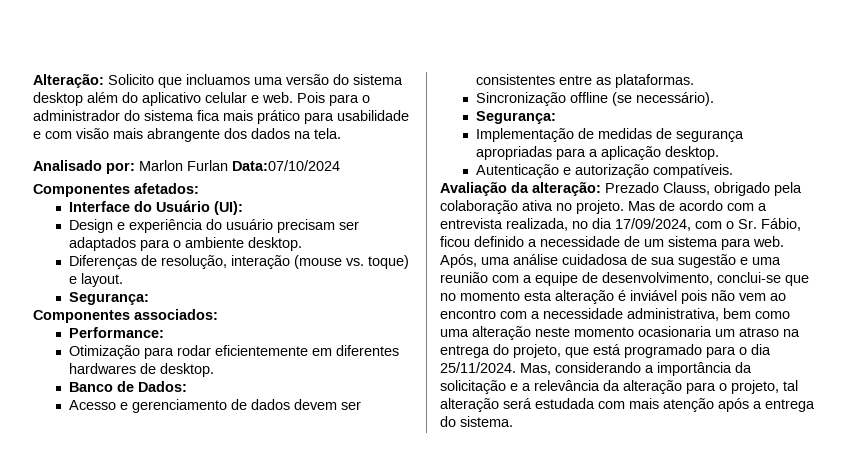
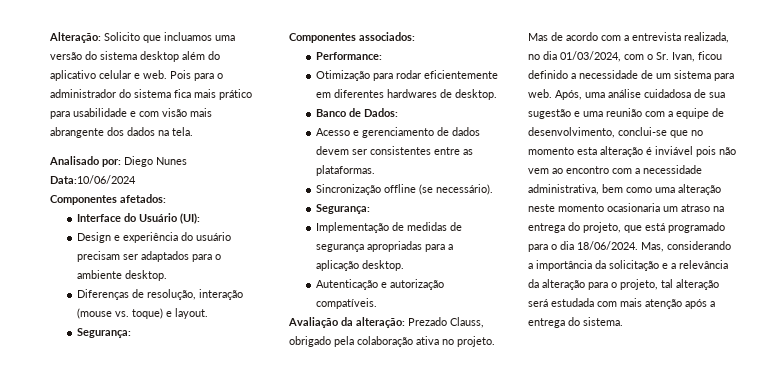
- Analisado por: Marlon Furlan Data:07/10/2024
+ Analisado por: Diego Nunes Data:10/06/2024
- Mas de acordo com a entrevista realizada, no dia 17/09/2024, com o Sr. Fábio, ficou definido a necessidade de um sistema para web.
+ Mas de acordo com a entrevista realizada, no dia 01/03/2024, com o Sr. Ivan, ficou definido a necessidade de um sistema para web.
- Após, uma análise cuidadosa de sua sugestão e uma reunião com a equipe de desenvolvimento, conclui-se que no momento esta alteração é inviável pois não vem ao encontro com a necessidade administrativa, bem como uma alteração neste momento ocasionaria um atraso na entrega do projeto, que está programado para o dia 25/11/2024.
+ Após, uma análise cuidadosa de sua sugestão e uma reunião com a equipe de desenvolvimento, conclui-se que no momento esta alteração é inviável pois não vem ao encontro com a necessidade administrativa, bem como uma alteração neste momento ocasionaria um atraso na entrega do projeto, que está programado para o dia 18/06/2024.

